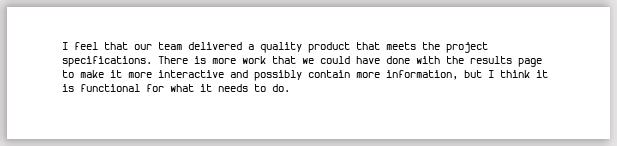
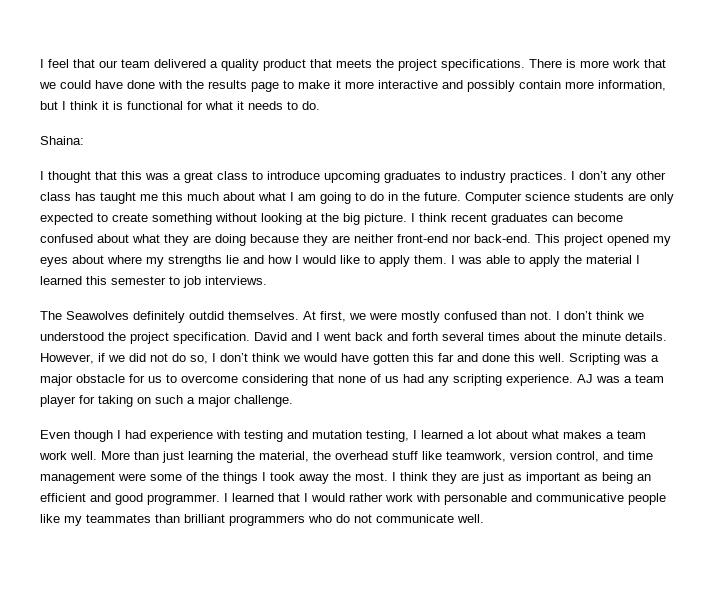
+ Shaina:
+ I thought that this was a great class to introduce upcoming graduates to industry practices. I don’t any other class has taught me this much about what I am going to do in the future. Computer science students are only expected to create something without looking at the big picture. I think recent graduates can become confused about what they are doing because they are neither front-end nor back-end. This project opened my eyes about where my strengths lie and how I would like to apply them. I was able to apply the material I learned this semester to job interviews.
+ The Seawolves definitely outdid themselves. At first, we were mostly confused than not. I don’t think we understood the project specification. David and I went back and forth several times about the minute details. However, if we did not do so, I don’t think we would have gotten this far and done this well. Scripting was a major obstacle for us to overcome considering that none of us had any scripting experience. AJ was a team player for taking on such a major challenge.
+ Even though I had experience with testing and mutation testing, I learned a lot about what makes a team work well. More than just learning the material, the overhead stuff like teamwork, version control, and time management were some of the things I took away the most. I think they are just as important as being an efficient and good programmer. I learned that I would rather work with personable and communicative people like my teammates than brilliant programmers who do not communicate well.

